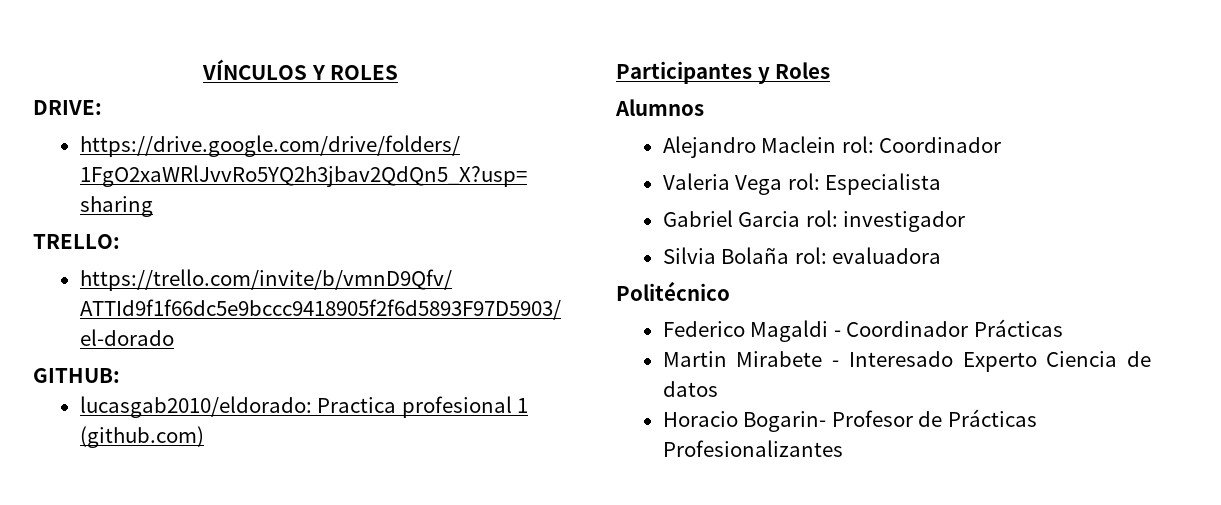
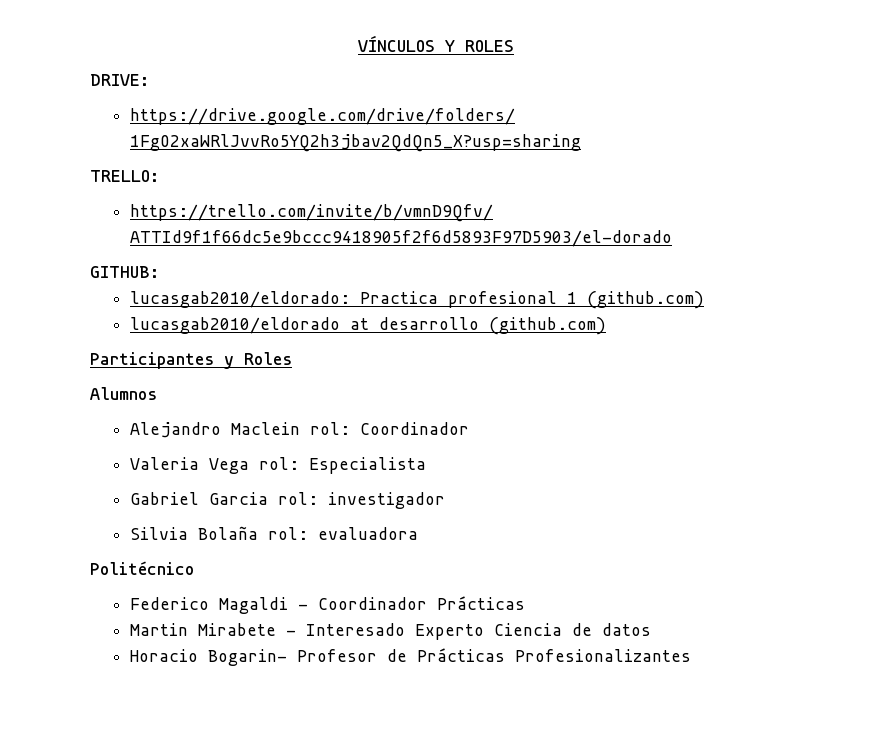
+ lucasgab2010/eldorado at desarrollo (github.com)

